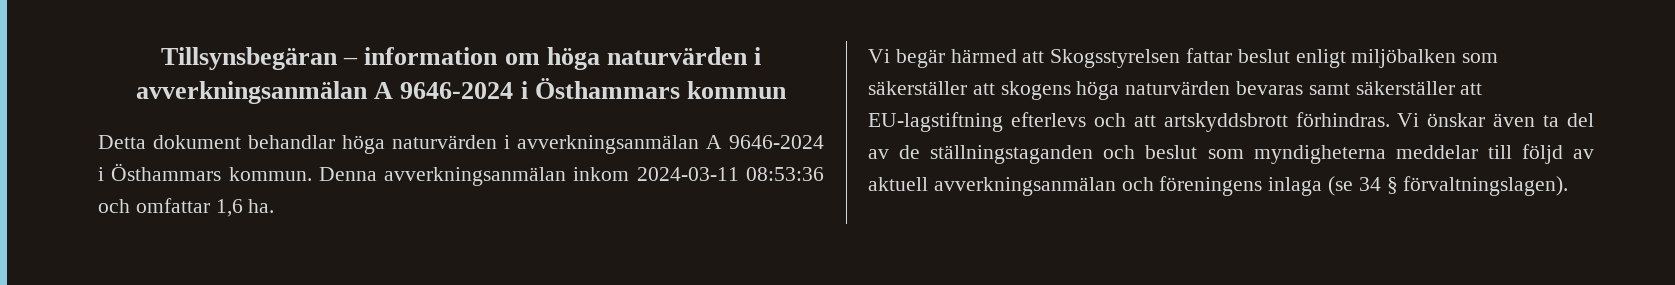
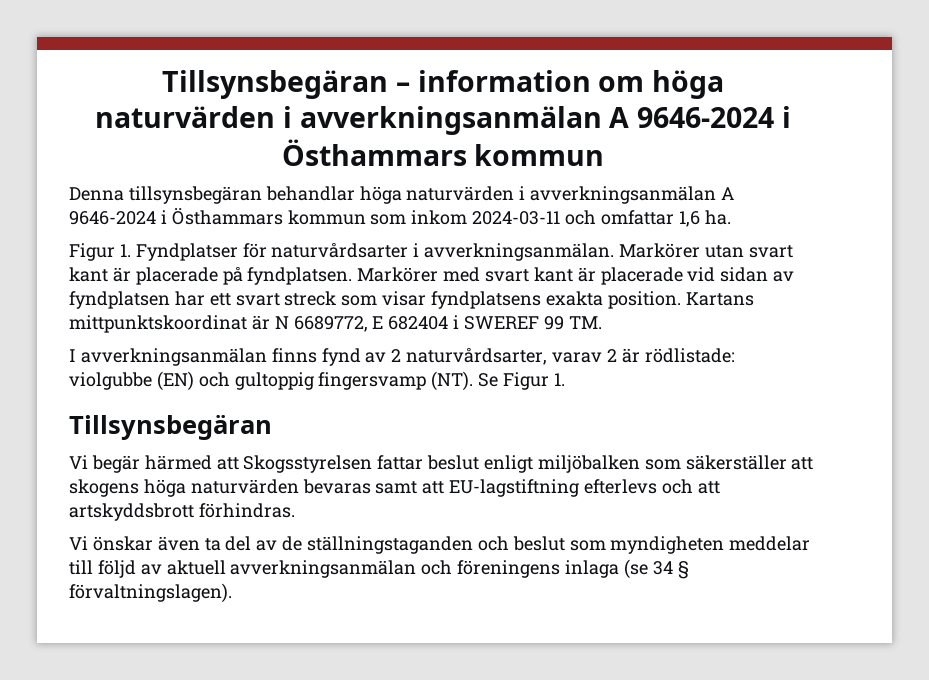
- Detta dokument behandlar höga naturvärden i avverkningsanmälan A 9646-2024 i Östhammars kommun. Denna avverkningsanmälan inkom 2024-03-11 08:53:36 och omfattar 1,6 ha.
+ Denna tillsynsbegäran behandlar höga naturvärden i avverkningsanmälan A 9646-2024 i Östhammars kommun som inkom 2024-03-11 och omfattar 1,6 ha.
+ Figur 1. Fyndplatser för naturvårdsarter i avverkningsanmälan. Markörer utan svart kant är placerade på fyndplatsen. Markörer med svart kant är placerade vid sidan av fyndplatsen har ett svart streck som visar fyndplatsens exakta position. Kartans mittpunktskoordinat är N 6689772, E 682404 i SWEREF 99 TM.
+ I avverkningsanmälan finns fynd av 2 naturvårdsarter, varav 2 är rödlistade: violgubbe (EN) och gultoppig fingersvamp (NT). Se Figur 1.
+ Tillsynsbegäran
- Vi begär härmed att Skogsstyrelsen fattar beslut enligt miljöbalken som säkerställer att skogens höga naturvärden bevaras samt säkerställer att EU-lagstiftning efterlevs och att artskyddsbrott förhindras. Vi önskar även ta del av de ställningstaganden och beslut som myndigheterna meddelar till följd av aktuell avverkningsanmälan och föreningens inlaga (se 34 § förvaltningslagen).
+ Vi begär härmed att Skogsstyrelsen fattar beslut enligt miljöbalken som säkerställer att skogens höga naturvärden bevaras samt att EU-lagstiftning efterlevs och att artskyddsbrott förhindras.
+ Vi önskar även ta del av de ställningstaganden och beslut som myndigheten meddelar till följd av aktuell avverkningsanmälan och föreningens inlaga (se 34 § förvaltningslagen).

